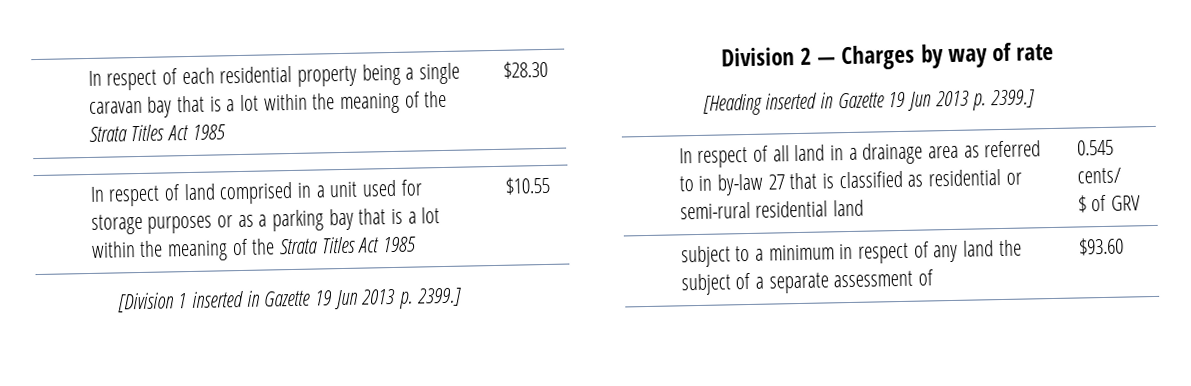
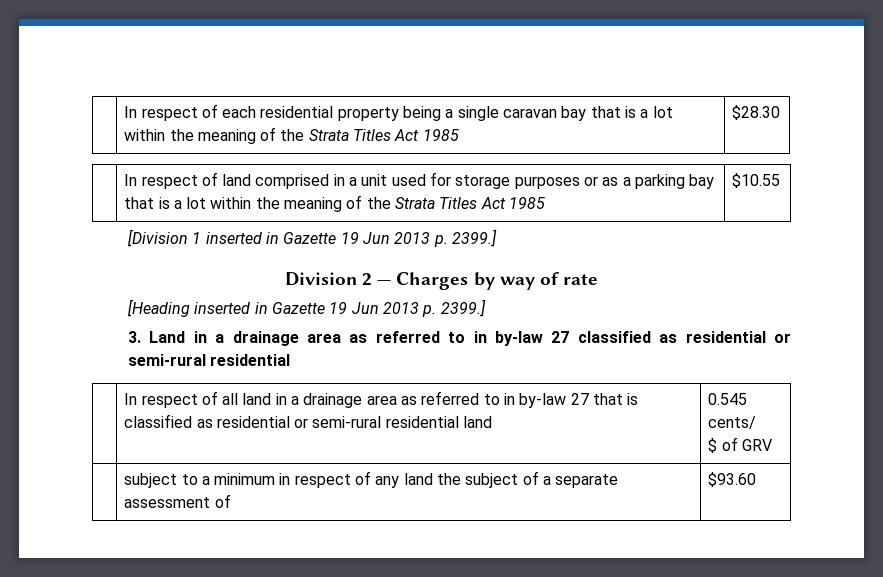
+ 3. Land in a drainage area as referred to in by-law 27 classified as residential or semi-rural residential

